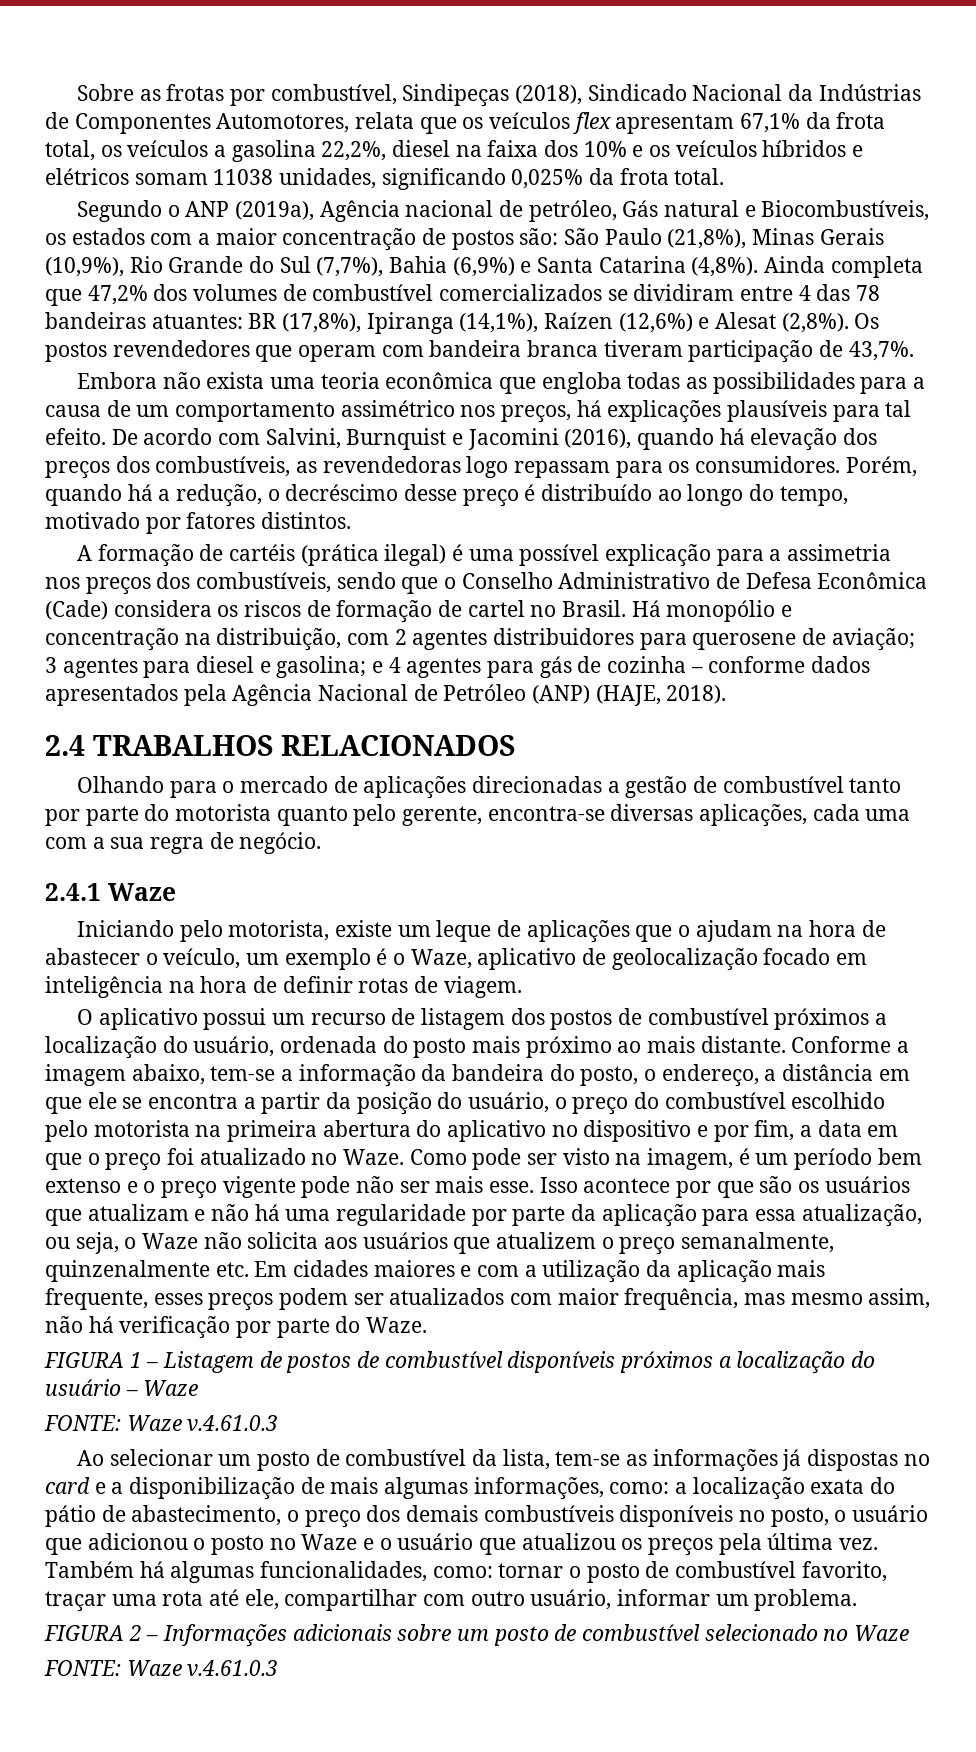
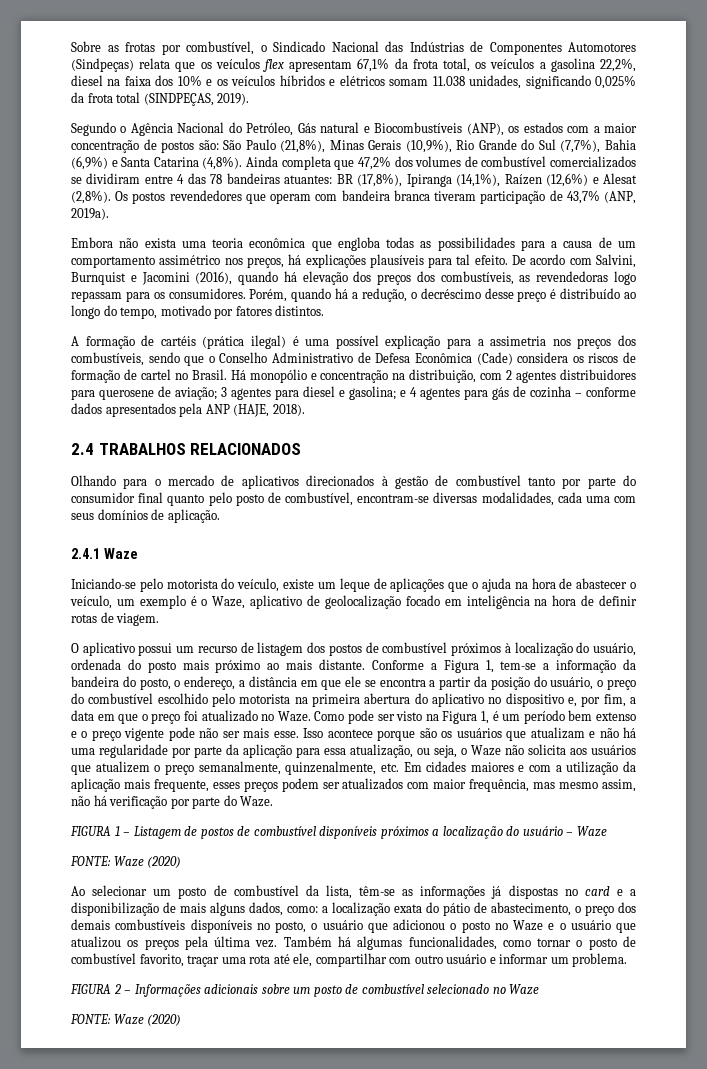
- Sobre as frotas por combustível, Sindipeças (2018), Sindicado Nacional da Indústrias de Componentes Automotores, relata que os veículos flex apresentam 67,1% da frota total, os veículos a gasolina 22,2%, diesel na faixa dos 10% e os veículos híbridos e elétricos somam 11038 unidades, significando 0,025% da frota total.
+ Sobre as frotas por combustível, o Sindicado Nacional das Indústrias de Componentes Automotores (Sindpeças) relata que os veículos flex apresentam 67,1% da frota total, os veículos a gasolina 22,2%, diesel na faixa dos 10% e os veículos híbridos e elétricos somam 11.038 unidades, significando 0,025% da frota total (SINDPEÇAS, 2019).
- Segundo o ANP (2019a), Agência nacional de petróleo, Gás natural e Biocombustíveis, os estados com a maior concentração de postos são: São Paulo (21,8%), Minas Gerais (10,9%), Rio Grande do Sul (7,7%), Bahia (6,9%) e Santa Catarina (4,8%).
+ Segundo o Agência Nacional do Petróleo, Gás natural e Biocombustíveis (ANP), os estados com a maior concentração de postos são: São Paulo (21,8%), Minas Gerais (10,9%), Rio Grande do Sul (7,7%), Bahia (6,9%) e Santa Catarina (4,8%).
- Os postos revendedores que operam com bandeira branca tiveram participação de 43,7%.
+ Os postos revendedores que operam com bandeira branca tiveram participação de 43,7% (ANP, 2019a).
- Há monopólio e concentração na distribuição, com 2 agentes distribuidores para querosene de aviação; 3 agentes para diesel e gasolina; e 4 agentes para gás de cozinha – conforme dados apresentados pela Agência Nacional de Petróleo (ANP) (HAJE, 2018).
+ Há monopólio e concentração na distribuição, com 2 agentes distribuidores para querosene de aviação; 3 agentes para diesel e gasolina; e 4 agentes para gás de cozinha – conforme dados apresentados pela ANP (HAJE, 2018).
- Olhando para o mercado de aplicações direcionadas a gestão de combustível tanto por parte do motorista quanto pelo gerente, encontra-se diversas aplicações, cada uma com a sua regra de negócio.
+ Olhando para o mercado de aplicativos direcionados à gestão de combustível tanto por parte do consumidor final quanto pelo posto de combustível, encontram-se diversas modalidades, cada uma com seus domínios de aplicação.
  2.4.1 Waze
- Iniciando pelo motorista, existe um leque de aplicações que o ajudam na hora de abastecer o veículo, um exemplo é o Waze, aplicativo de geolocalização focado em inteligência na hora de definir rotas de viagem.
+ Iniciando-se pelo motorista do veículo, existe um leque de aplicações que o ajuda na hora de abastecer o veículo, um exemplo é o Waze, aplicativo de geolocalização focado em inteligência na hora de definir rotas de viagem.
- O aplicativo possui um recurso de listagem dos postos de combustível próximos a localização do usuário, ordenada do posto mais próximo ao mais distante.
+ O aplicativo possui um recurso de listagem dos postos de combustível próximos à localização do usuário, ordenada do posto mais próximo ao mais distante.
- Conforme a imagem abaixo, tem-se a informação da bandeira do posto, o endereço, a distância em que ele se encontra a partir da posição do usuário, o preço do combustível escolhido pelo motorista na primeira abertura do aplicativo no dispositivo e por fim, a data em que o preço foi atualizado no Waze.
+ Conforme a Figura 1, tem-se a informação da bandeira do posto, o endereço, a distância em que ele se encontra a partir da posição do usuário, o preço do combustível escolhido pelo motorista na primeira abertura do aplicativo no dispositivo e, por fim, a data em que o preço foi atualizado no Waze.
- Como pode ser visto na imagem, é um período bem extenso e o preço vigente pode não ser mais esse.
+ Como pode ser visto na Figura 1, é um período bem extenso e o preço vigente pode não ser mais esse.
- Isso acontece por que são os usuários que atualizam e não há uma regularidade por parte da aplicação para essa atualização, ou seja, o Waze não solicita aos usuários que atualizem o preço semanalmente, quinzenalmente etc. Em cidades maiores e com a utilização da aplicação mais frequente, esses preços podem ser atualizados com maior frequência, mas mesmo assim, não há verificação por parte do Waze.
+ Isso acontece porque são os usuários que atualizam e não há uma regularidade por parte da aplicação para essa atualização, ou seja, o Waze não solicita aos usuários que atualizem o preço semanalmente, quinzenalmente, etc. Em cidades maiores e com a utilização da aplicação mais frequente, esses preços podem ser atualizados com maior frequência, mas mesmo assim, não há verificação por parte do Waze.
  FIGURA 1 – Listagem de postos de combustível disponíveis próximos a localização do usuário – Waze
- FONTE: Waze v.4.61.0.3
+ FONTE: Waze (2020)
- Ao selecionar um posto de combustível da lista, tem-se as informações já dispostas no card e a disponibilização de mais algumas informações, como: a localização exata do pátio de abastecimento, o preço dos demais combustíveis disponíveis no posto, o usuário que adicionou o posto no Waze e o usuário que atualizou os preços pela última vez.
+ Ao selecionar um posto de combustível da lista, têm-se as informações já dispostas no card e a disponibilização de mais alguns dados, como: a localização exata do pátio de abastecimento, o preço dos demais combustíveis disponíveis no posto, o usuário que adicionou o posto no Waze e o usuário que atualizou os preços pela última vez.
- Também há algumas funcionalidades, como: tornar o posto de combustível favorito, traçar uma rota até ele, compartilhar com outro usuário, informar um problema.
+ Também há algumas funcionalidades, como tornar o posto de combustível favorito, traçar uma rota até ele, compartilhar com outro usuário e informar um problema.
  FIGURA 2 – Informações adicionais sobre um posto de combustível selecionado no Waze
- FONTE: Waze v.4.61.0.3
+ FONTE: Waze (2020)

